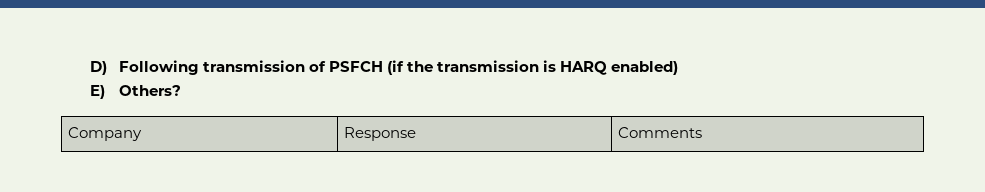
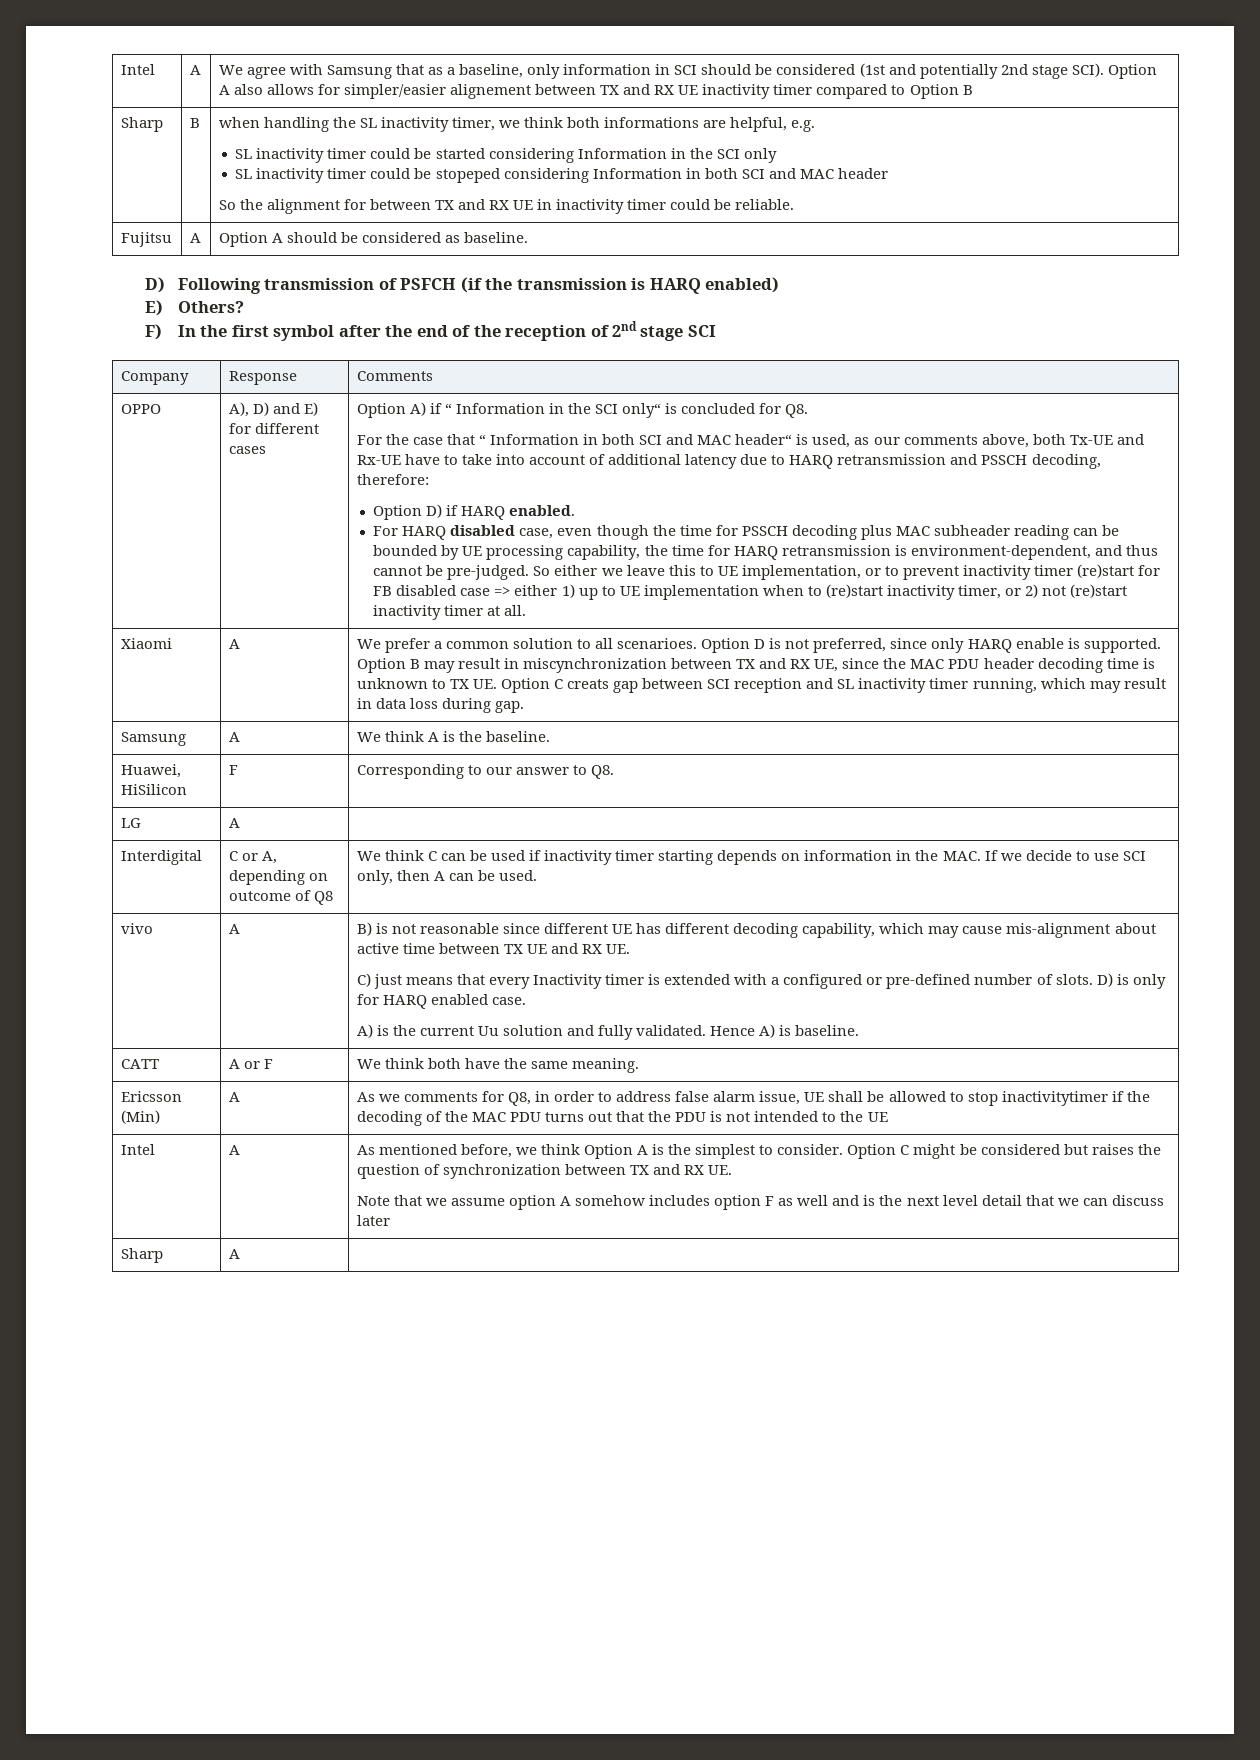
+ Intel | A | We agree with Samsung that as a baseline, only information in SCI should be considered (1st and potentially 2nd stage SCI). Option A also allows for simpler/easier alignement between TX and RX UE inactivity timer compared to Option B
+ Sharp | B | when handling the SL inactivity timer, we think both informations are helpful, e.g.
+ SL inactivity timer could be started considering Information in the SCI only
+ SL inactivity timer could be stopeped considering Information in both SCI and MAC header
+ So the alignment for between TX and RX UE in inactivity timer could be reliable.
+ Fujitsu | A | Option A should be considered as baseline.
+ F) In the first symbol after the end of the reception of 2nd stage SCI
  Company | Response | Comments
+ OPPO | A), D) and E) for different cases | Option A) if “ Information in the SCI only“ is concluded for Q8.
+ For the case that “ Information in both SCI and MAC header“ is used, as our comments above, both Tx-UE and Rx-UE have to take into account of additional latency due to HARQ retransmission and PSSCH decoding, therefore:
+ Option D) if HARQ enabled.
+ For HARQ disabled case, even though the time for PSSCH decoding plus MAC subheader reading can be bounded by UE processing capability, the time for HARQ retransmission is environment-dependent, and thus cannot be pre-judged. So either we leave this to UE implementation, or to prevent inactivity timer (re)start for FB disabled case => either 1) up to UE implementation when to (re)start inactivity timer, or 2) not (re)start inactivity timer at all.
+ Xiaomi | A | We prefer a common solution to all scenarioes. Option D is not preferred, since only HARQ enable is supported. Option B may result in miscynchronization between TX and RX UE, since the MAC PDU header decoding time is unknown to TX UE. Option C creats gap between SCI reception and SL inactivity timer running, which may result in data loss during gap.
+ Samsung | A | We think A is the baseline.
+ Huawei, HiSilicon | F | Corresponding to our answer to Q8.
+ LG | A |
+ Interdigital | C or A, depending on outcome of Q8 | We think C can be used if inactivity timer starting depends on information in the MAC. If we decide to use SCI only, then A can be used.
+ vivo | A | B) is not reasonable since different UE has different decoding capability, which may cause mis-alignment about active time between TX UE and RX UE.
+ C) just means that every Inactivity timer is extended with a configured or pre-defined number of slots. D) is only for HARQ enabled case.
+ A) is the current Uu solution and fully validated. Hence A) is baseline.
+ CATT | A or F | We think both have the same meaning.
+ Ericsson (Min) | A | As we comments for Q8, in order to address false alarm issue, UE shall be allowed to stop inactivitytimer if the decoding of the MAC PDU turns out that the PDU is not intended to the UE
+ Intel | A | As mentioned before, we think Option A is the simplest to consider. Option C might be considered but raises the question of synchronization between TX and RX UE.
+ Note that we assume option A somehow includes option F as well and is the next level detail that we can discuss later
+ Sharp | A |

